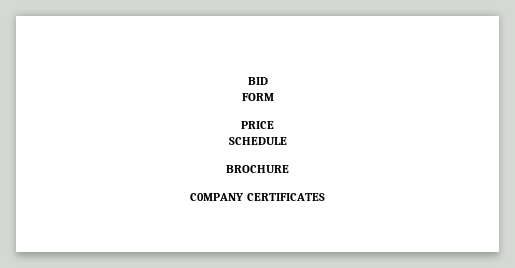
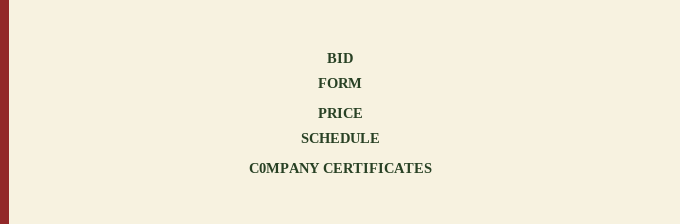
- BROCHURE

